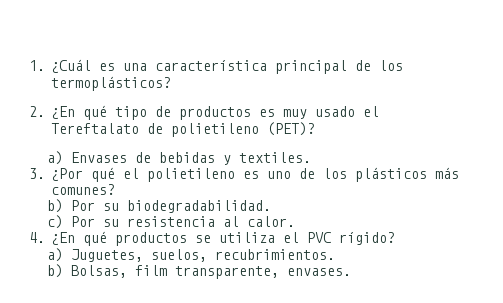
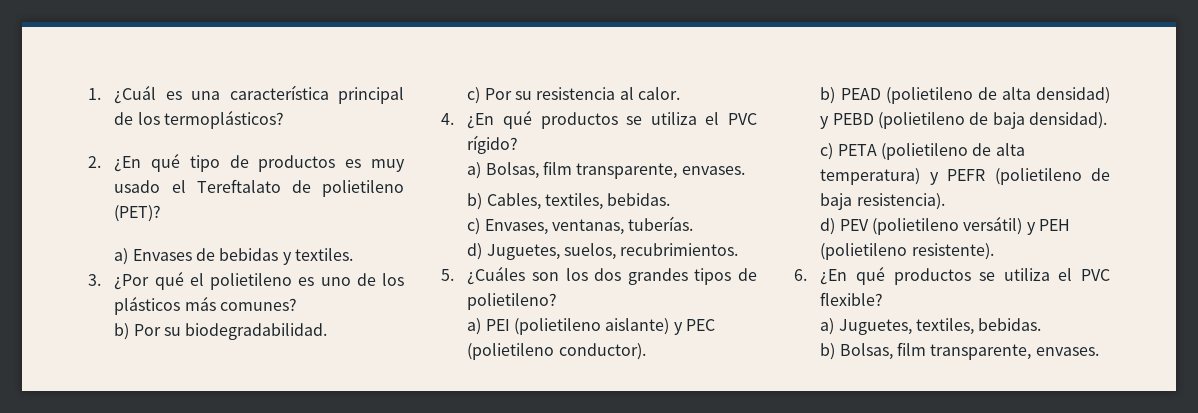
- a) Juguetes, suelos, recubrimientos.
+ a) Bolsas, film transparente, envases.
+ b) Cables, textiles, bebidas.
+ c) Envases, ventanas, tuberías.
+ d) Juguetes, suelos, recubrimientos.
+ 5. ¿Cuáles son los dos grandes tipos de polietileno?
+ a) PEI (polietileno aislante) y PEC (polietileno conductor).
+ b) PEAD (polietileno de alta densidad) y PEBD (polietileno de baja densidad).
+ c) PETA (polietileno de alta temperatura) y PEFR (polietileno de baja resistencia).
+ d) PEV (polietileno versátil) y PEH (polietileno resistente).
+ 6. ¿En qué productos se utiliza el PVC flexible?
+ a) Juguetes, textiles, bebidas.

